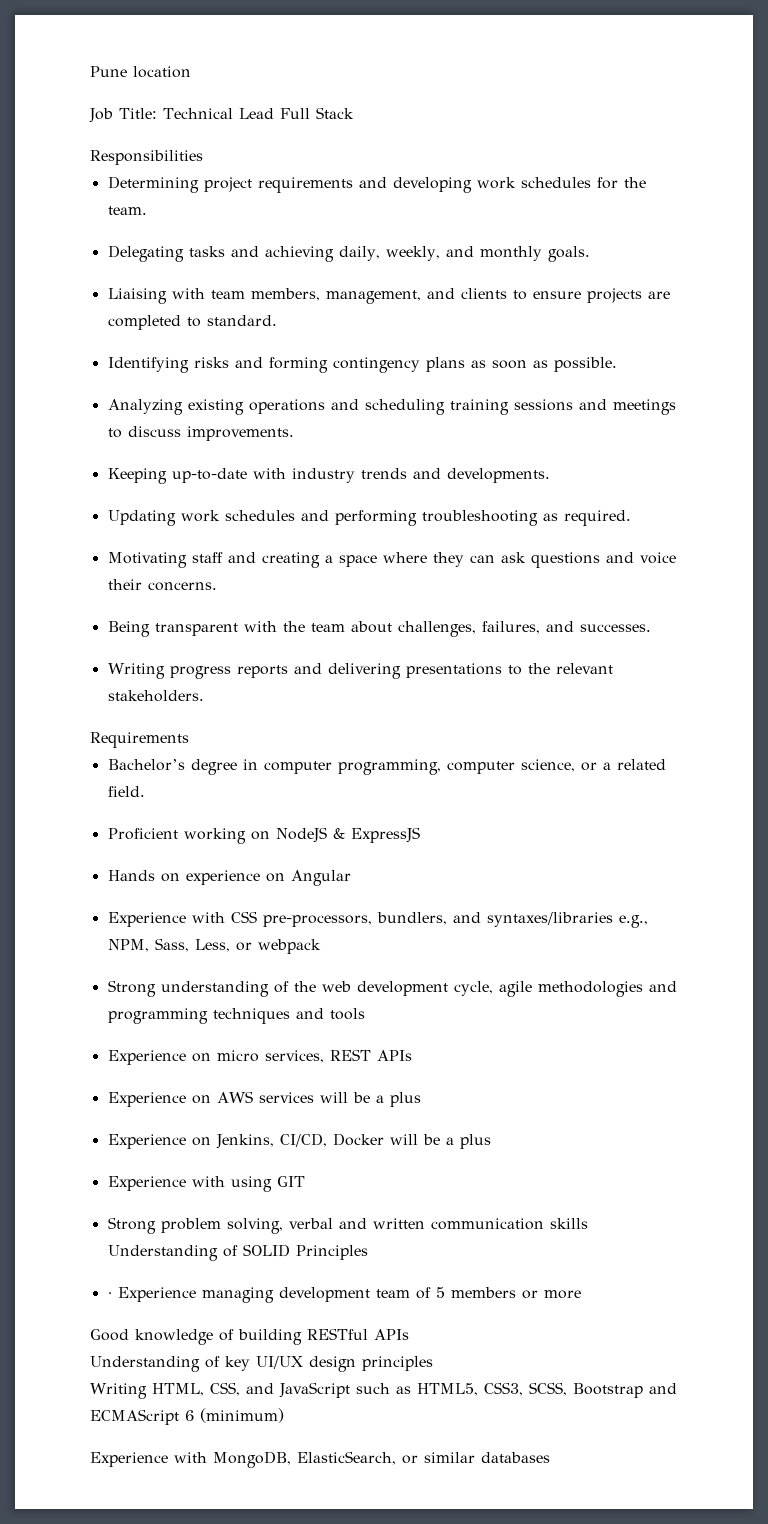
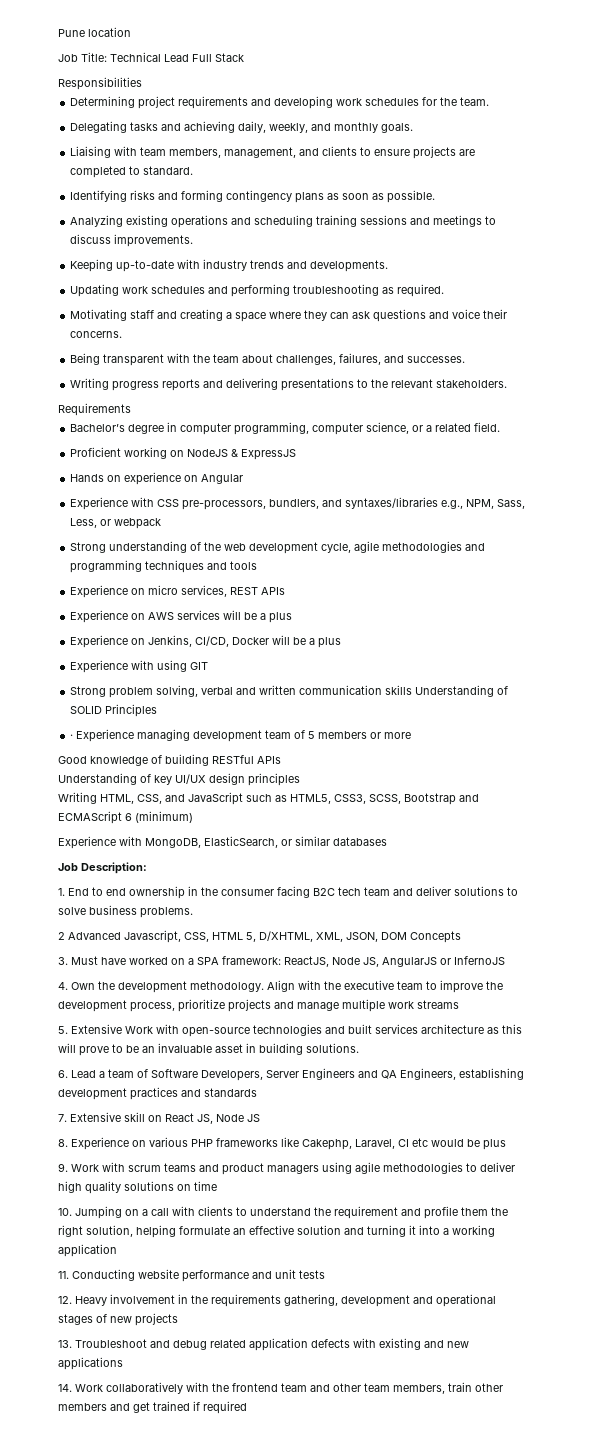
+ Job Description:
+ 1. End to end ownership in the consumer facing B2C tech team and deliver solutions to solve business problems.
+ 2 Advanced Javascript, CSS, HTML 5, D/XHTML, XML, JSON, DOM Concepts
+ 3. Must have worked on a SPA framework: ReactJS, Node JS, AngularJS or InfernoJS
+ 4. Own the development methodology. Align with the executive team to improve the development process, prioritize projects and manage multiple work streams
+ 5. Extensive Work with open-source technologies and built services architecture as this will prove to be an invaluable asset in building solutions.
+ 6. Lead a team of Software Developers, Server Engineers and QA Engineers, establishing development practices and standards
+ 7. Extensive skill on React JS, Node JS
+ 8. Experience on various PHP frameworks like Cakephp, Laravel, CI etc would be plus
+ 9. Work with scrum teams and product managers using agile methodologies to deliver high quality solutions on time
+ 10. Jumping on a call with clients to understand the requirement and profile them the right solution, helping formulate an effective solution and turning it into a working application
+ 11. Conducting website performance and unit tests
+ 12. Heavy involvement in the requirements gathering, development and operational stages of new projects
+ 13. Troubleshoot and debug related application defects with existing and new applications
+ 14. Work collaboratively with the frontend team and other team members, train other members and get trained if required

